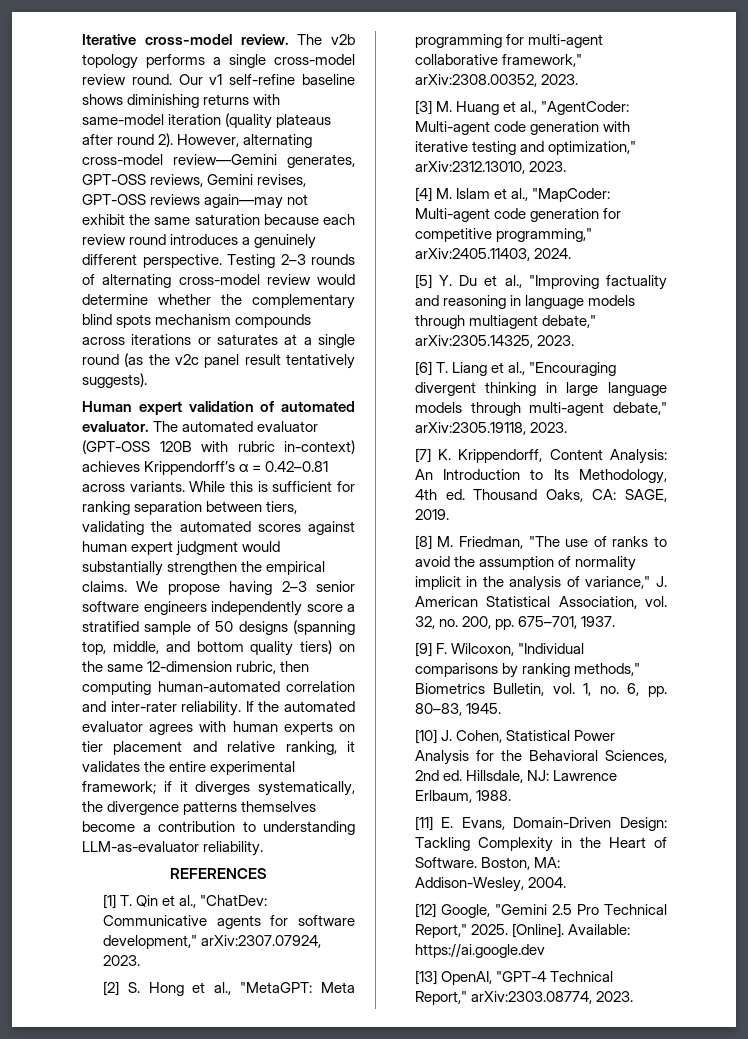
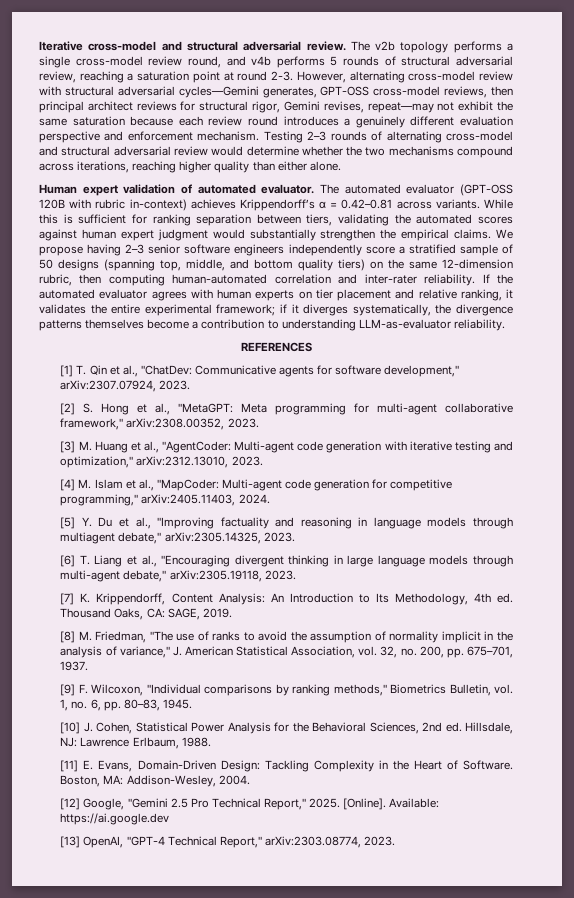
- Iterative cross-model review.
+ Iterative cross-model and structural adversarial review.
- The v2b topology performs a single cross-model review round. Our v1 self-refine baseline shows diminishing returns with same-model iteration (quality plateaus after round 2). However, alternating cross-model review—Gemini generates, GPT-OSS reviews, Gemini revises, GPT-OSS reviews again—may not exhibit the same saturation because each review round introduces a genuinely different perspective.
+ The v2b topology performs a single cross-model review round, and v4b performs 5 rounds of structural adversarial review, reaching a saturation point at round 2-3. However, alternating cross-model review with structural adversarial cycles—Gemini generates, GPT-OSS cross-model reviews, then principal architect reviews for structural rigor, Gemini revises, repeat—may not exhibit the same saturation because each review round introduces a genuinely different evaluation perspective and enforcement mechanism.
- Testing 2–3 rounds of alternating cross-model review would determine whether the complementary blind spots mechanism compounds across iterations or saturates at a single round (as the v2c panel result tentatively suggests).
+ Testing 2–3 rounds of alternating cross-model and structural adversarial review would determine whether the two mechanisms compound across iterations, reaching higher quality than either alone.

